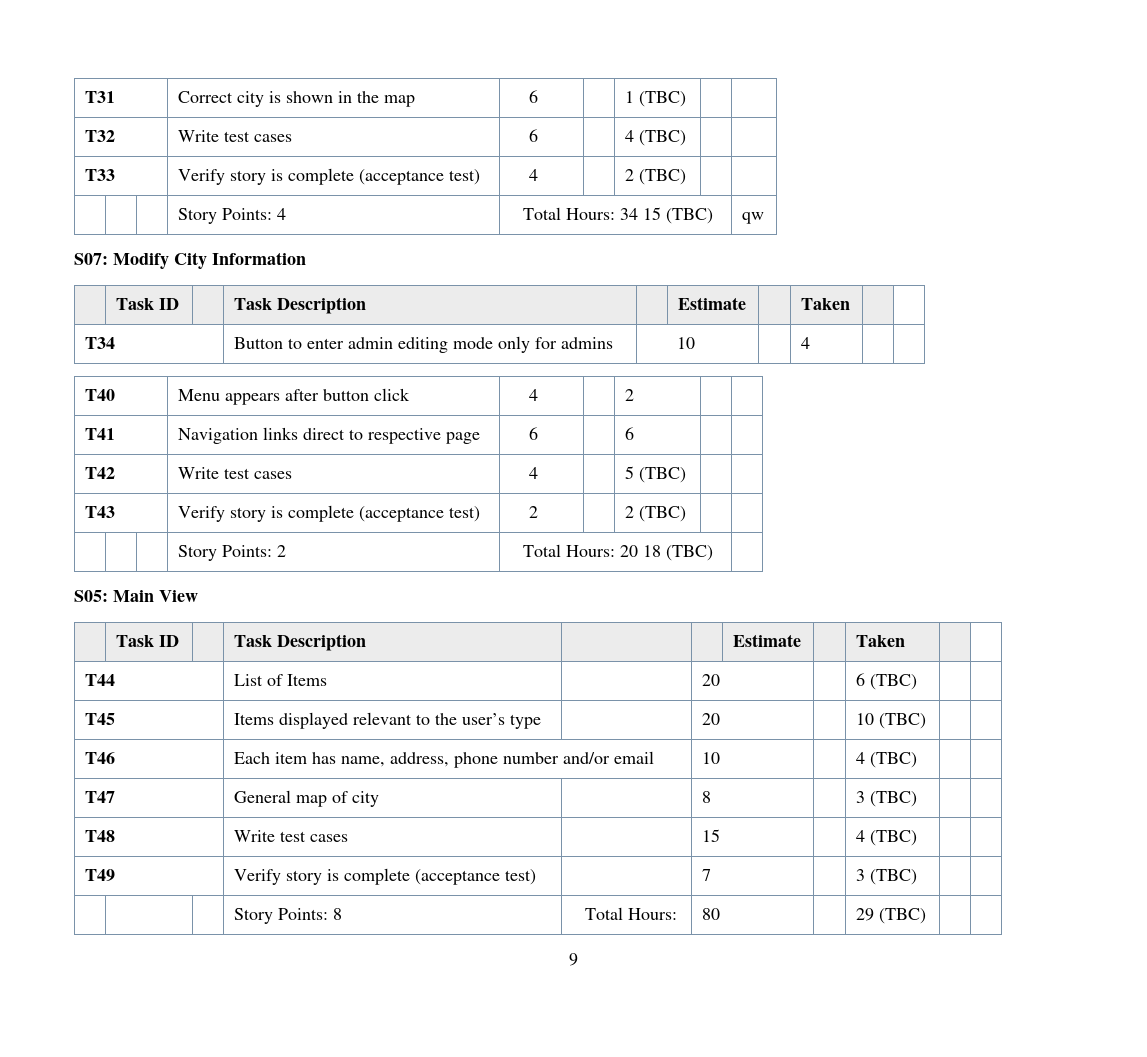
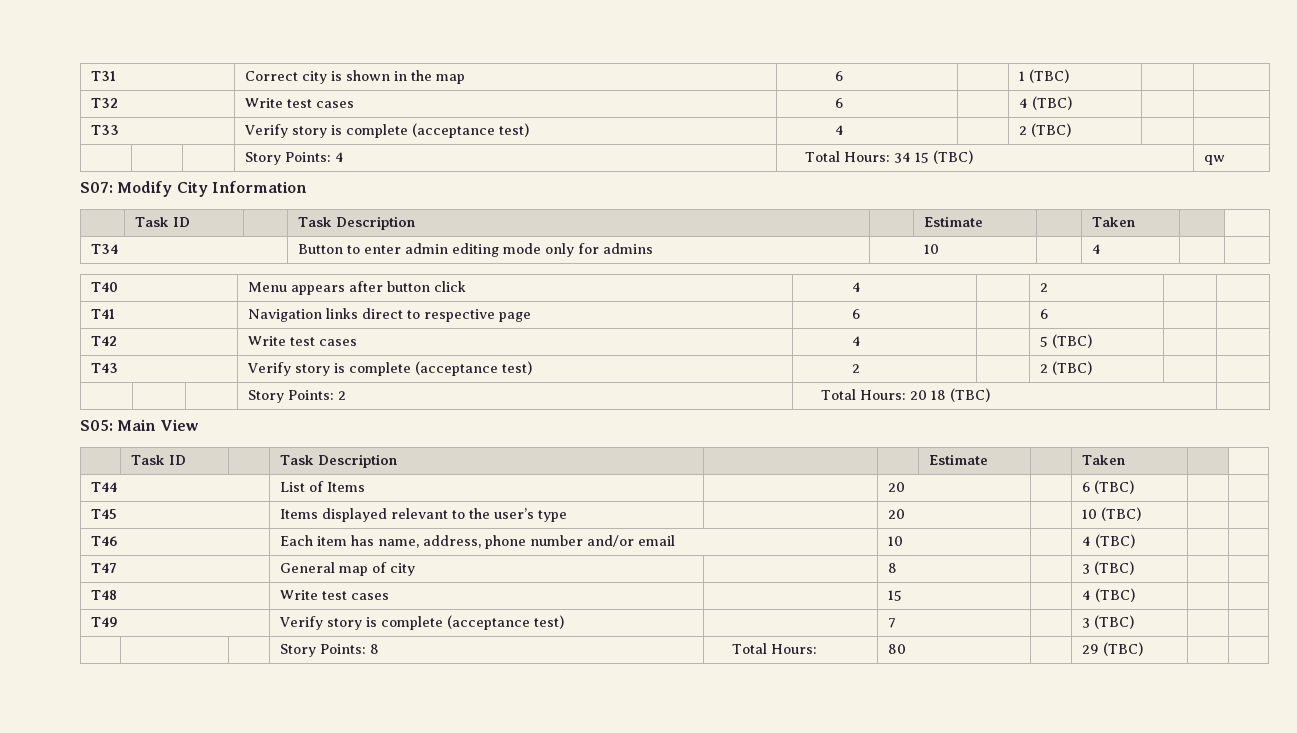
- 9

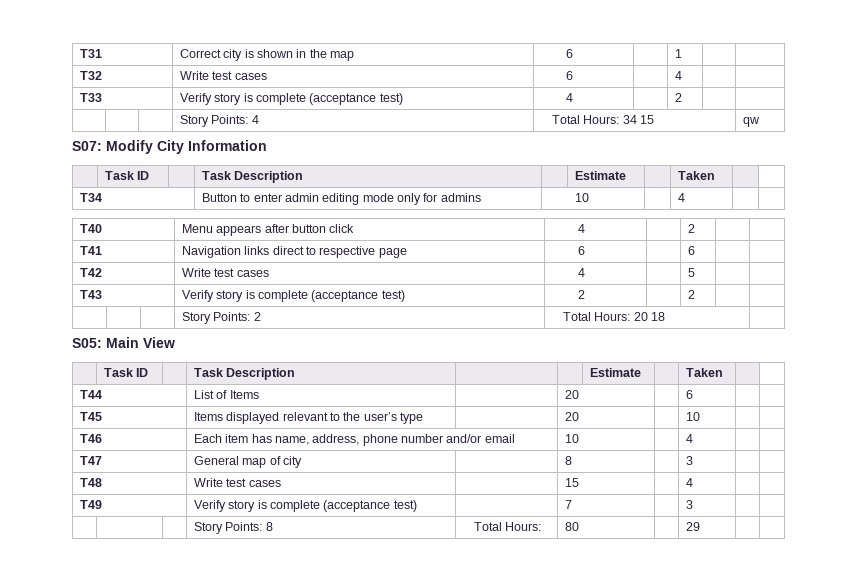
- T31 | Correct city is shown in the map | 6 | | 1 (TBC) | |
+ T31 | Correct city is shown in the map | 6 | | 1 | |
- T32 | Write test cases | 6 | | 4 (TBC) | |
+ T32 | Write test cases | 6 | | 4 | |
- T33 | Verify story is complete (acceptance test) | 4 | | 2 (TBC) | |
+ T33 | Verify story is complete (acceptance test) | 4 | | 2 | |
- | | | Story Points: 4 | Total Hours: 34 15 (TBC) | qw
+ | | | Story Points: 4 | Total Hours: 34 15 | qw
- T42 | Write test cases | 4 | | 5 (TBC) | |
+ T42 | Write test cases | 4 | | 5 | |
- T43 | Verify story is complete (acceptance test) | 2 | | 2 (TBC) | |
+ T43 | Verify story is complete (acceptance test) | 2 | | 2 | |
- | | | Story Points: 2 | Total Hours: 20 18 (TBC) |
+ | | | Story Points: 2 | Total Hours: 20 18 |
- T44 | List of Items | | 20 | | 6 (TBC) | |
+ T44 | List of Items | | 20 | | 6 | |
- T45 | Items displayed relevant to the user’s type | | 20 | | 10 (TBC) | |
+ T45 | Items displayed relevant to the user’s type | | 20 | | 10 | |
- T46 | Each item has name, address, phone number and/or email | 10 | | 4 (TBC) | |
+ T46 | Each item has name, address, phone number and/or email | 10 | | 4 | |
- T47 | General map of city | | 8 | | 3 (TBC) | |
+ T47 | General map of city | | 8 | | 3 | |
- T48 | Write test cases | | 15 | | 4 (TBC) | |
+ T48 | Write test cases | | 15 | | 4 | |
- T49 | Verify story is complete (acceptance test) | | 7 | | 3 (TBC) | |
+ T49 | Verify story is complete (acceptance test) | | 7 | | 3 | |
- | | | Story Points: 8 | Total Hours: | 80 | | 29 (TBC) | |
+ | | | Story Points: 8 | Total Hours: | 80 | | 29 | |

